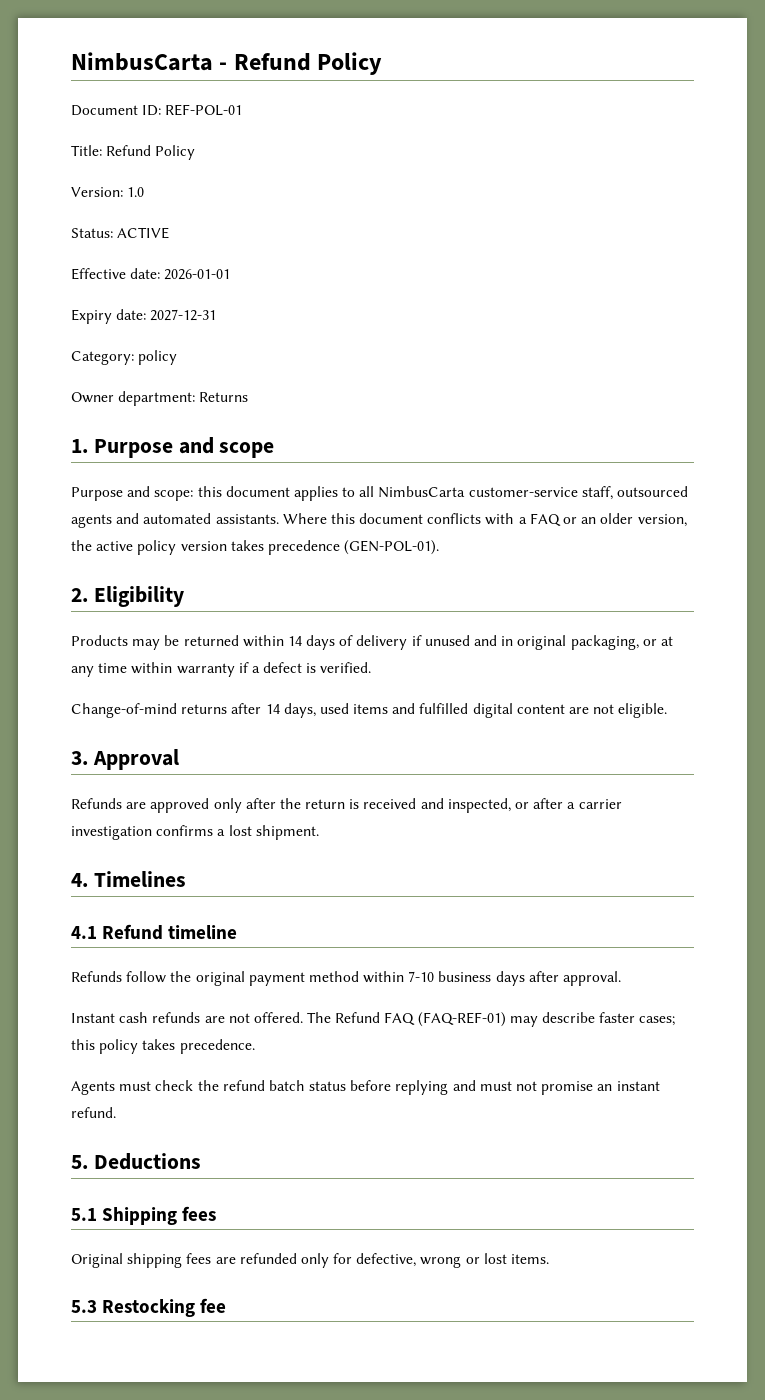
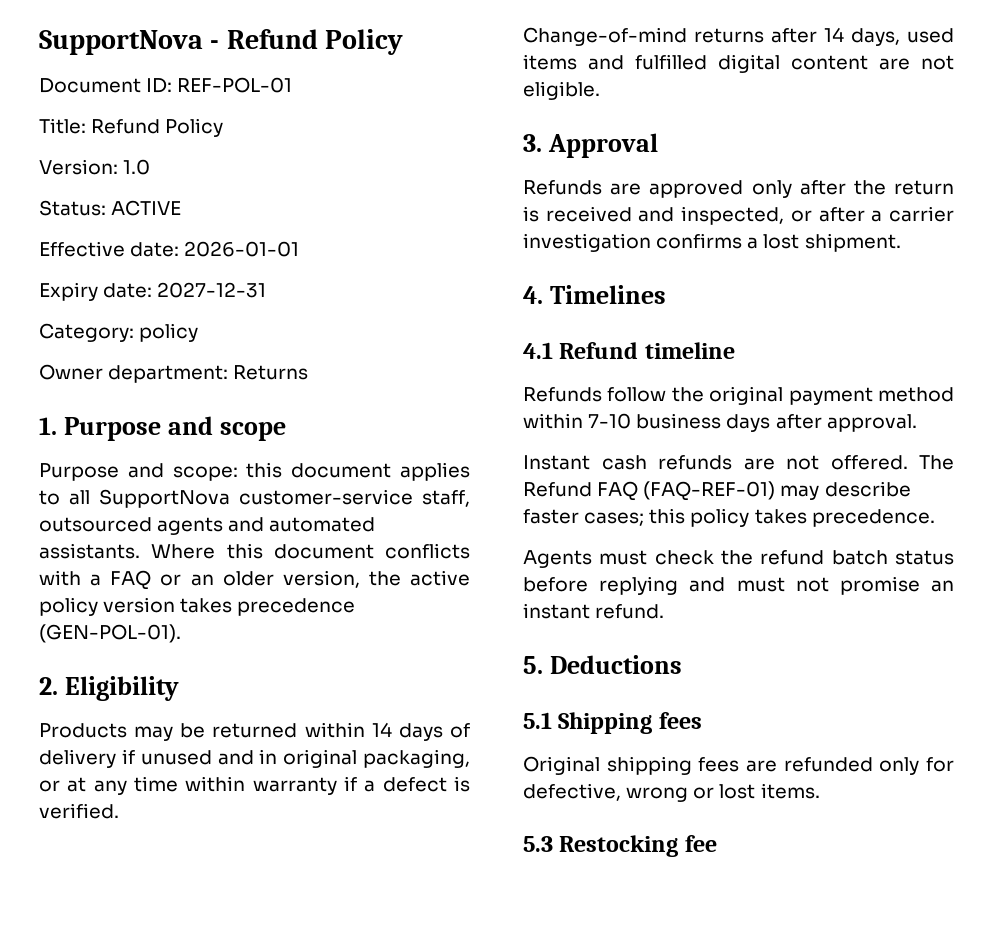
- NimbusCarta - Refund Policy
+ SupportNova - Refund Policy
- Purpose and scope: this document applies to all NimbusCarta customer-service staff, outsourced agents and automated assistants.
+ Purpose and scope: this document applies to all SupportNova customer-service staff, outsourced agents and automated assistants.

